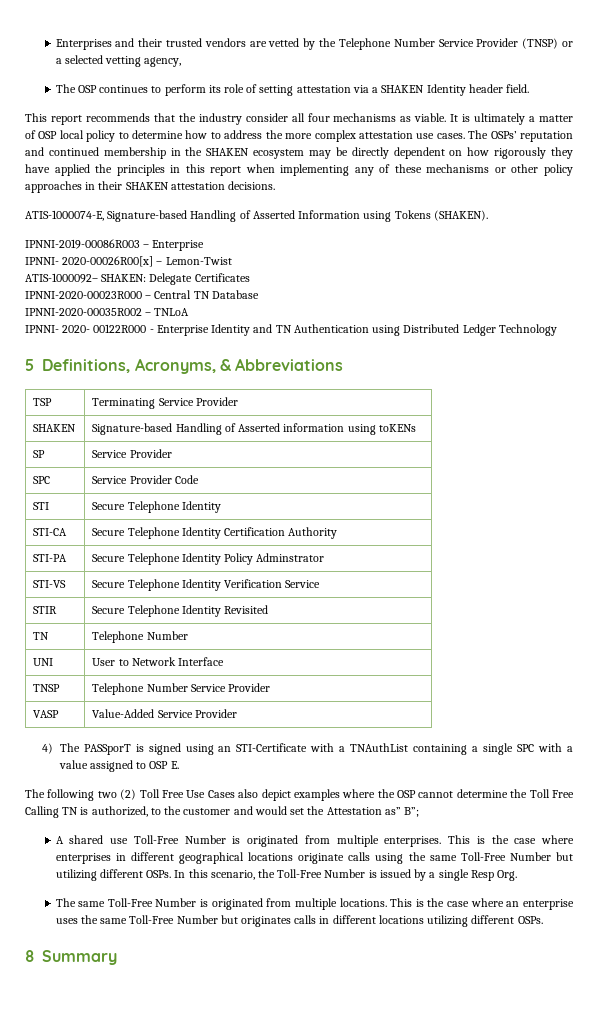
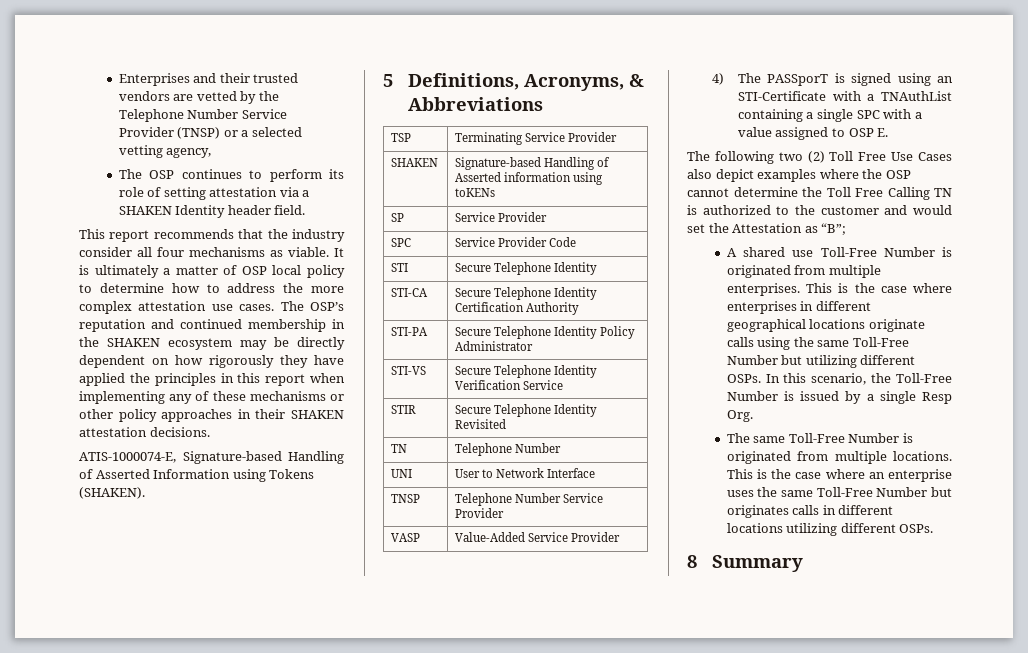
- The OSPs’ reputation and continued membership in the SHAKEN ecosystem may be directly dependent on how rigorously they have applied the principles in this report when implementing any of these mechanisms or other policy approaches in their SHAKEN attestation decisions.
+ The OSP’s reputation and continued membership in the SHAKEN ecosystem may be directly dependent on how rigorously they have applied the principles in this report when implementing any of these mechanisms or other policy approaches in their SHAKEN attestation decisions.
- IPNNI-2019-00086R003 – Enterprise
- IPNNI- 2020-00026R00[x] – Lemon-Twist
- ATIS-1000092– SHAKEN: Delegate Certificates
- IPNNI-2020-00023R000 – Central TN Database
- IPNNI-2020-00035R002 – TNLoA
- IPNNI- 2020- 00122R000 - Enterprise Identity and TN Authentication using Distributed Ledger Technology
- STI-PA | Secure Telephone Identity Policy Adminstrator
+ STI-PA | Secure Telephone Identity Policy Administrator
- The following two (2) Toll Free Use Cases also depict examples where the OSP cannot determine the Toll Free Calling TN is authorized, to the customer and would set the Attestation as” B”;
+ The following two (2) Toll Free Use Cases also depict examples where the OSP cannot determine the Toll Free Calling TN is authorized to the customer and would set the Attestation as “B”;

